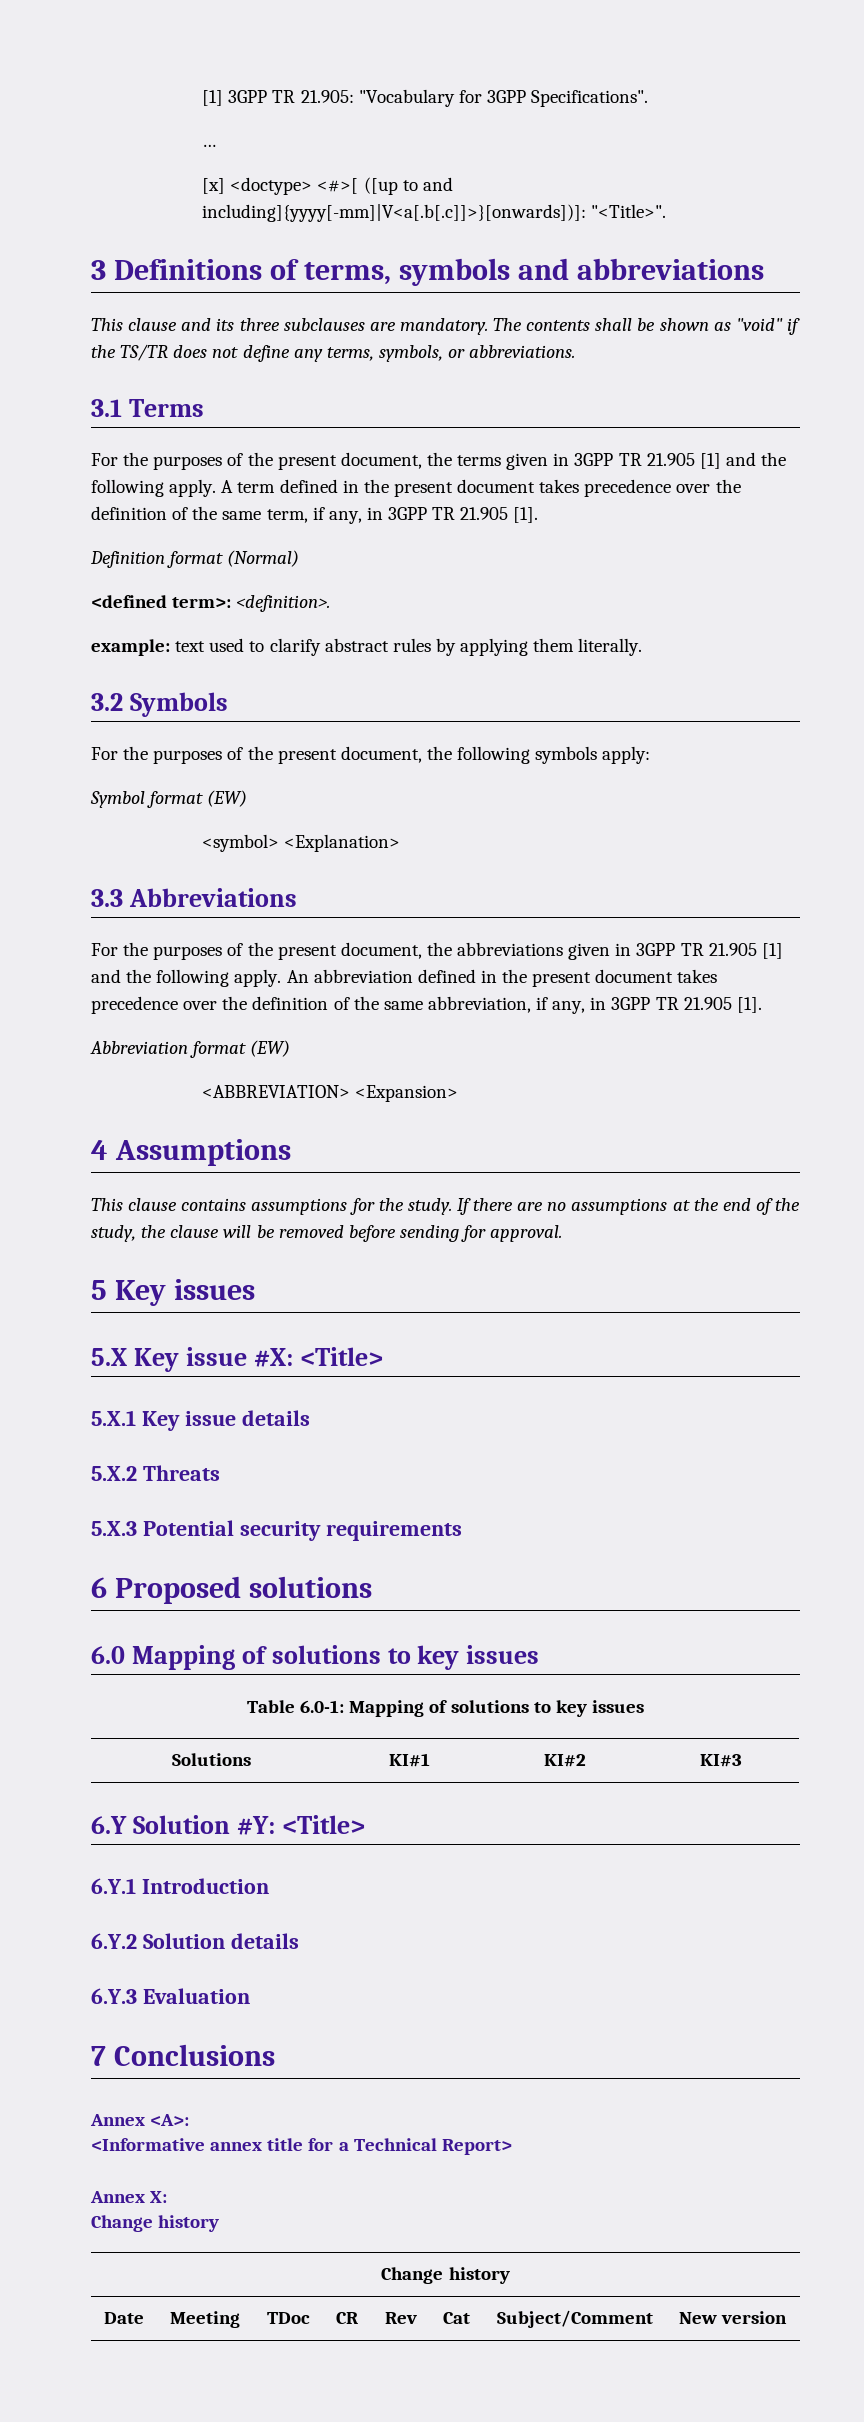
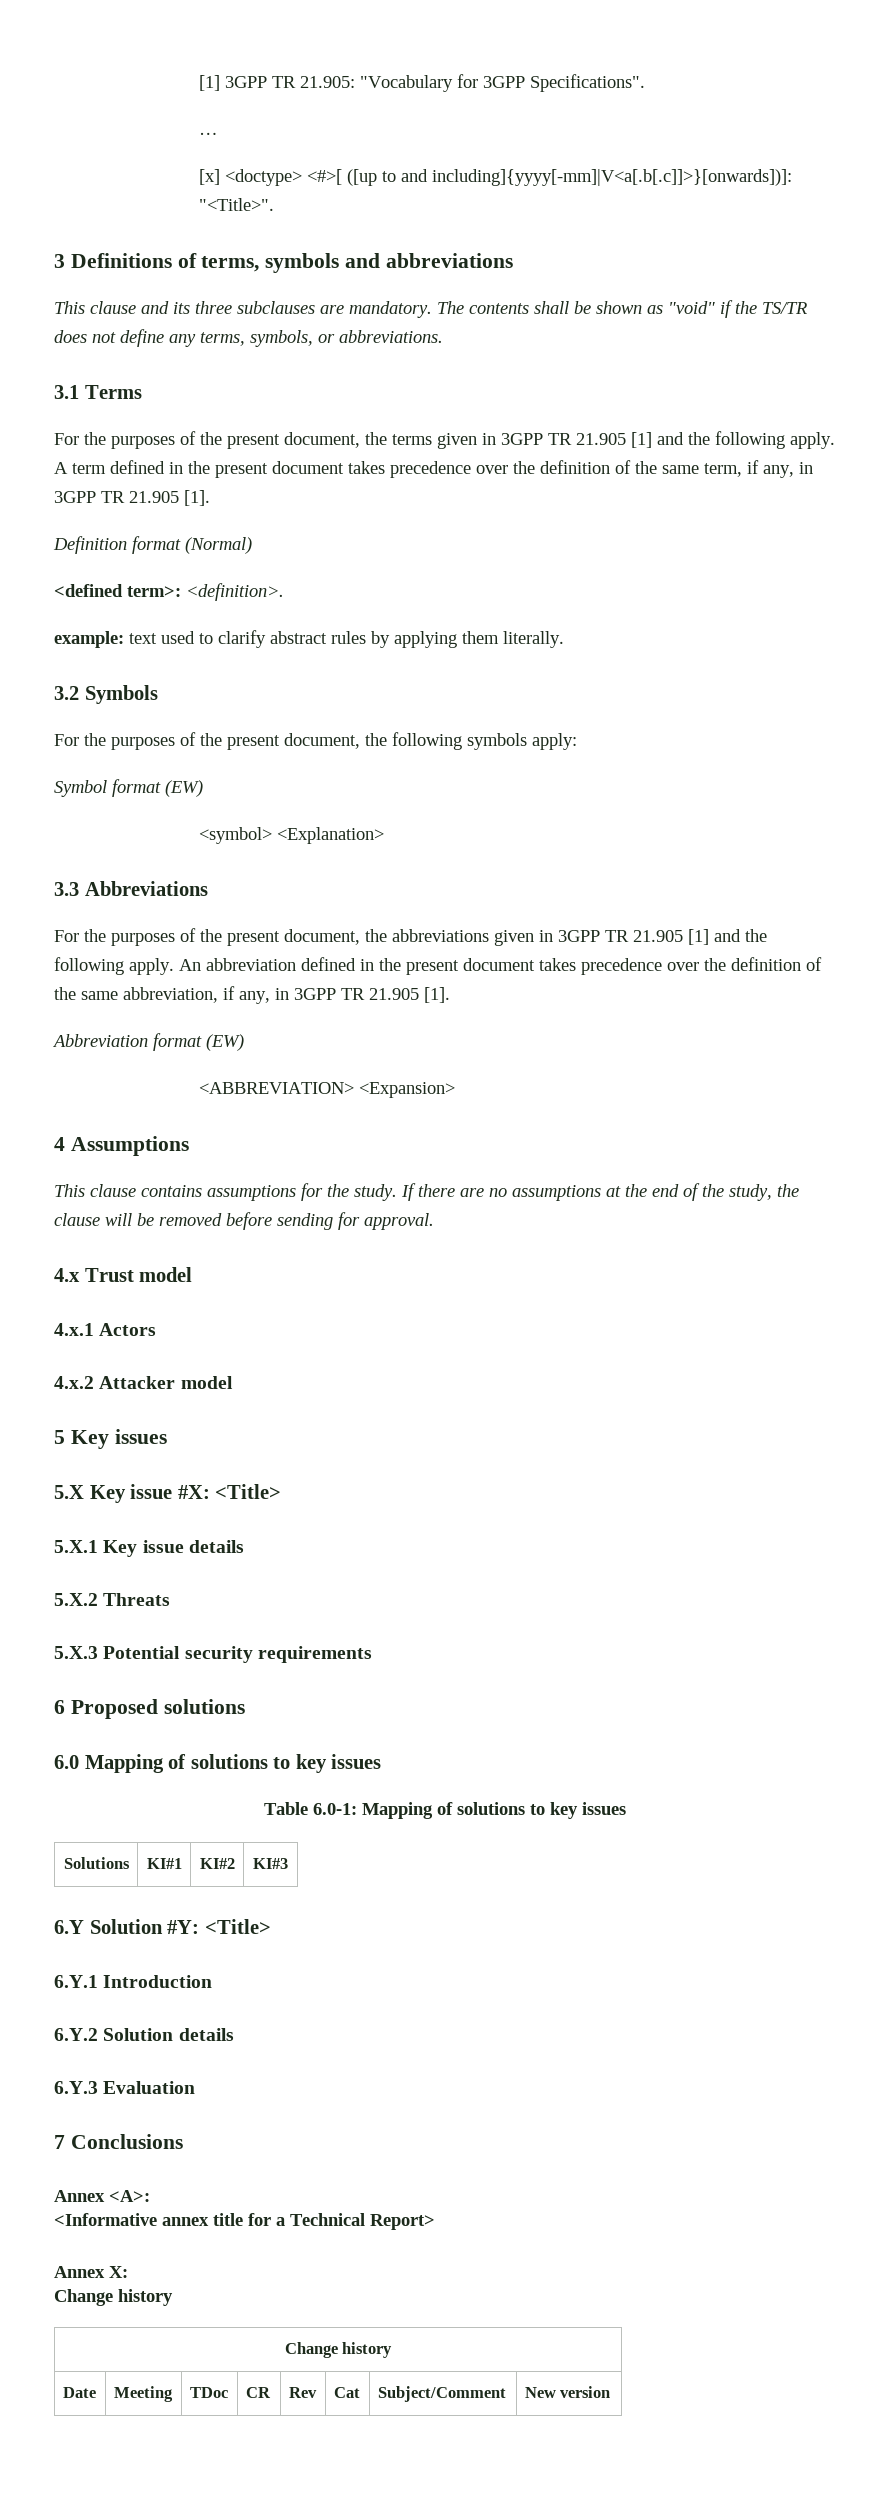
+ 4.x Trust model
+ 4.x.1 Actors
+ 4.x.2 Attacker model

